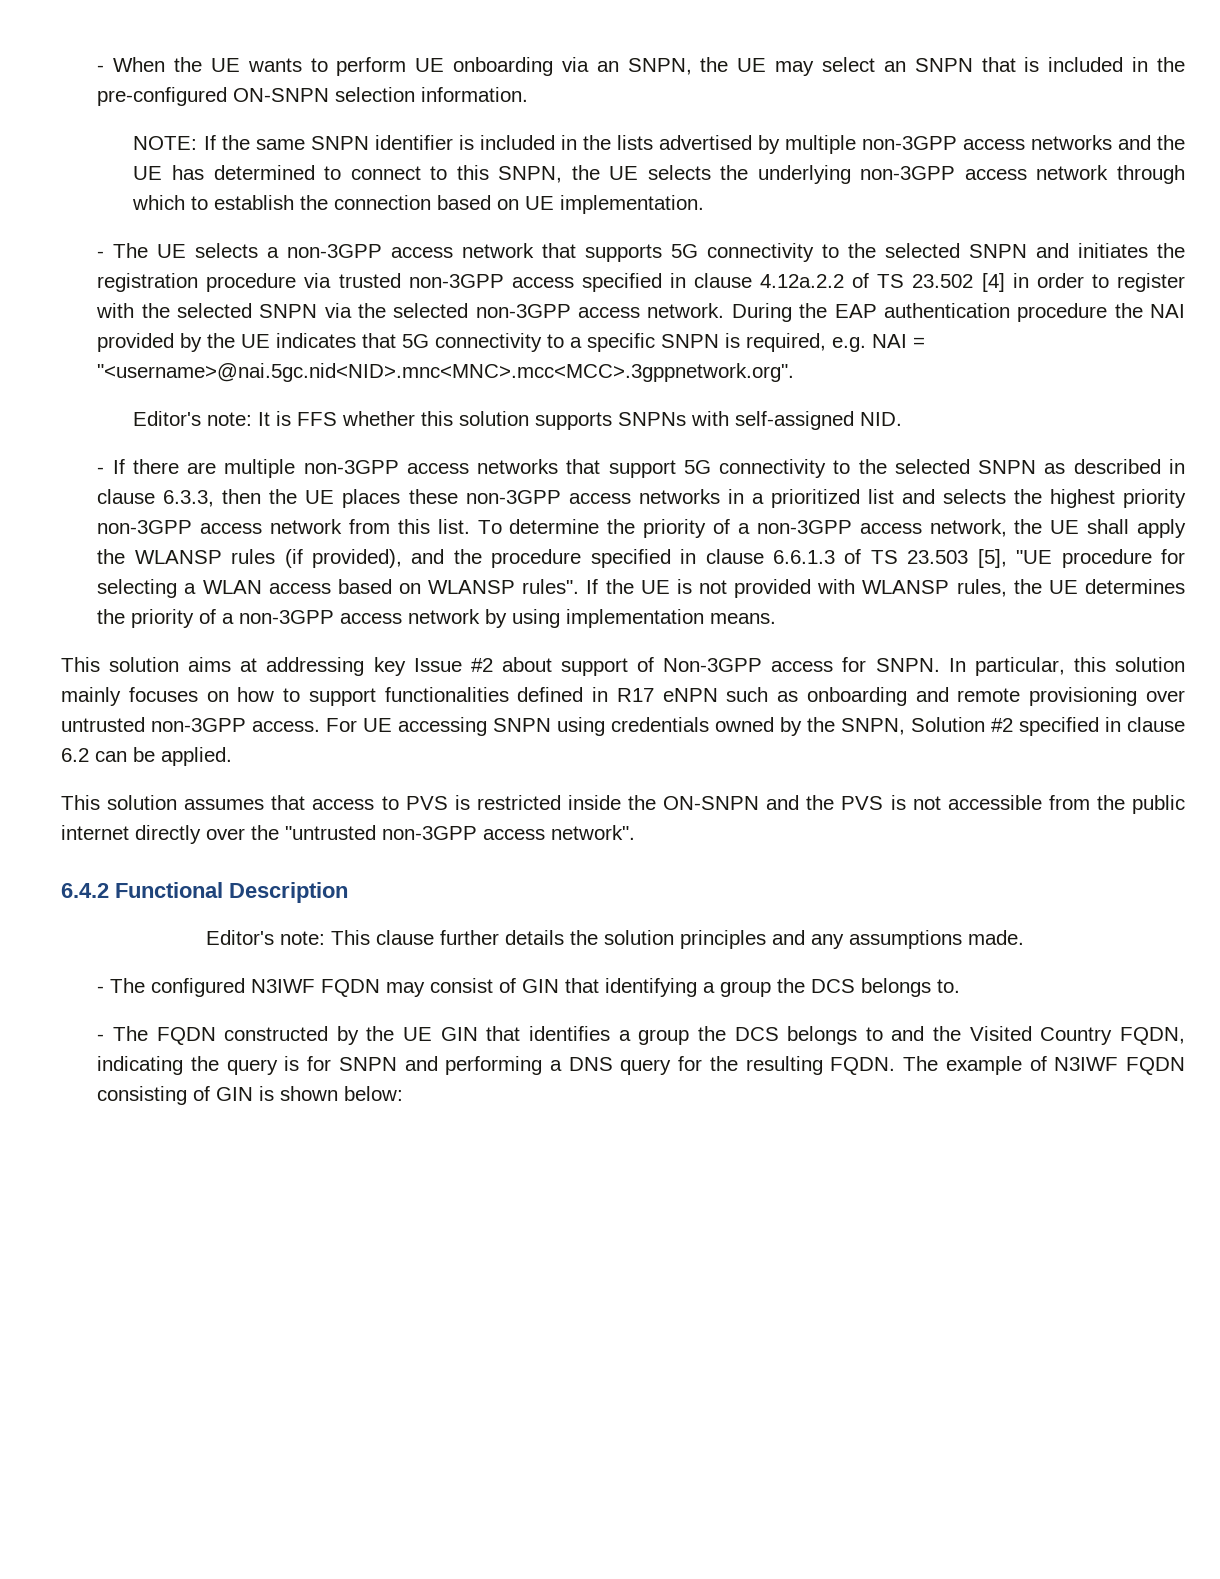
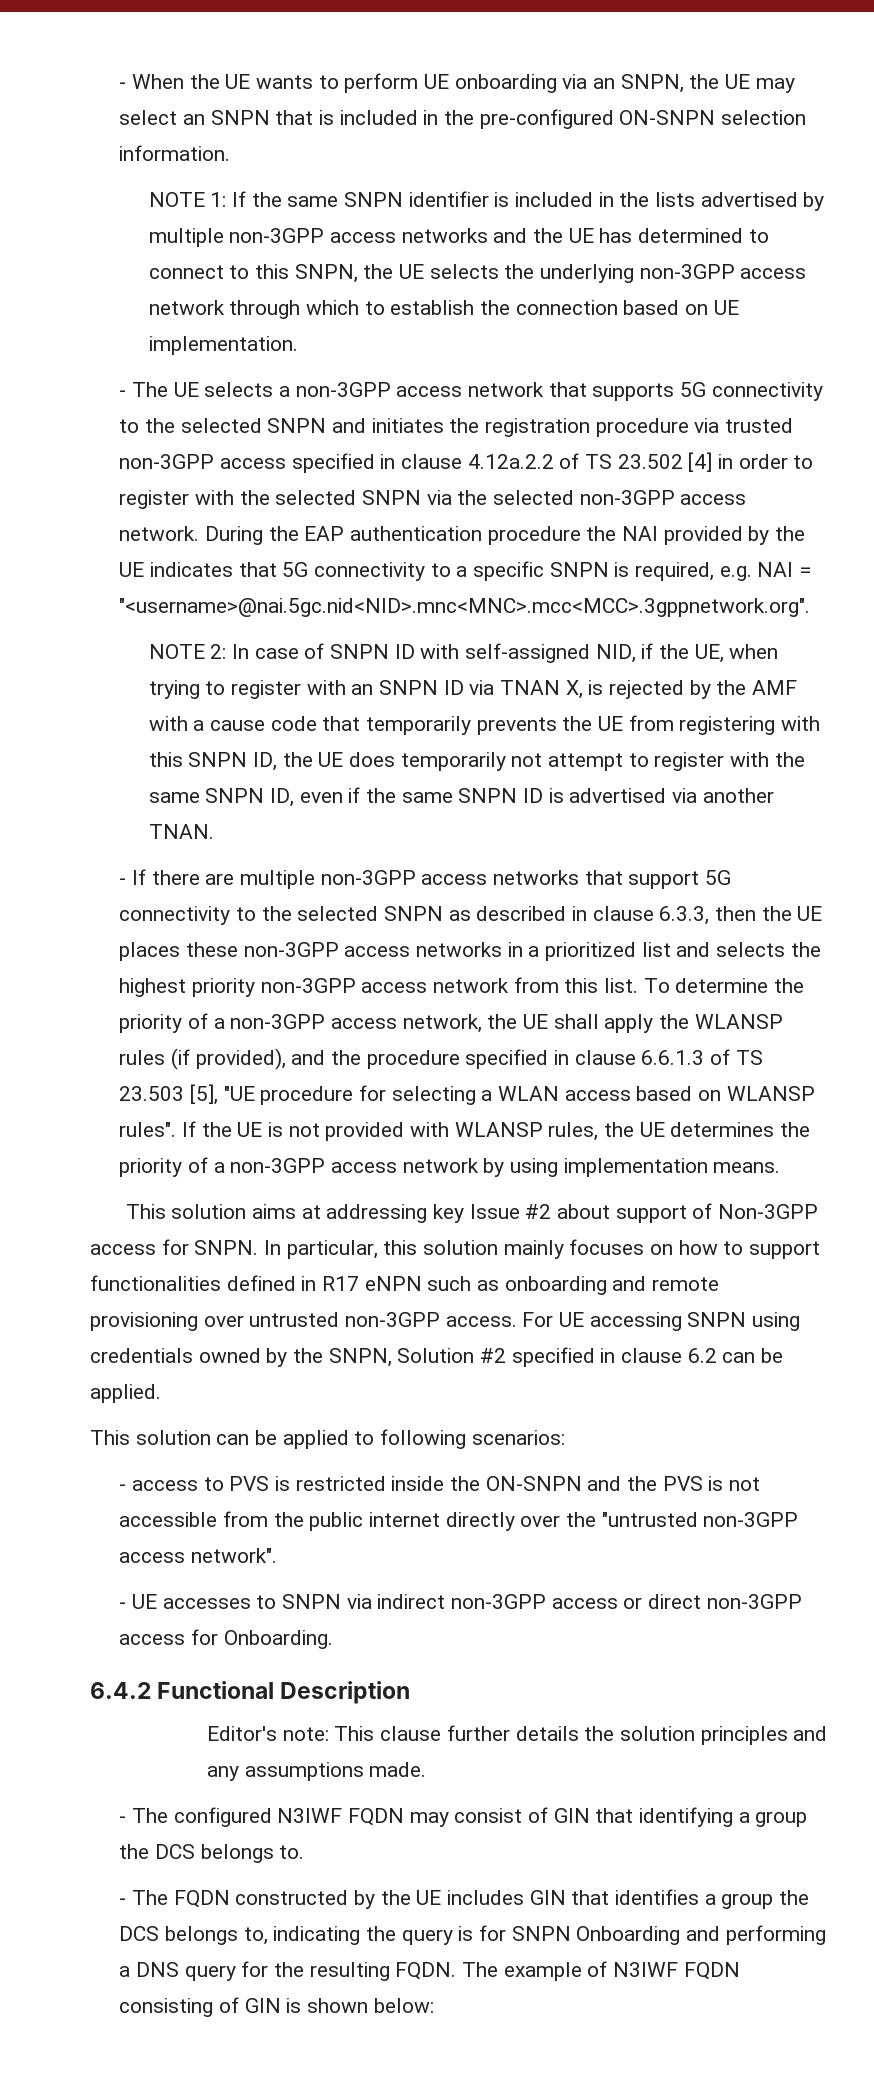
- NOTE: If the same SNPN identifier is included in the lists advertised by multiple non-3GPP access networks and the UE has determined to connect to this SNPN, the UE selects the underlying non-3GPP access network through which to establish the connection based on UE implementation.
+ NOTE 1: If the same SNPN identifier is included in the lists advertised by multiple non-3GPP access networks and the UE has determined to connect to this SNPN, the UE selects the underlying non-3GPP access network through which to establish the connection based on UE implementation.
- Editor's note: It is FFS whether this solution supports SNPNs with self-assigned NID.
+ NOTE 2: In case of SNPN ID with self-assigned NID, if the UE, when trying to register with an SNPN ID via TNAN X, is rejected by the AMF with a cause code that temporarily prevents the UE from registering with this SNPN ID, the UE does temporarily not attempt to register with the same SNPN ID, even if the same SNPN ID is advertised via another TNAN.
- This solution assumes that access to PVS is restricted inside the ON-SNPN and the PVS is not accessible from the public internet directly over the "untrusted non-3GPP access network".
+ This solution can be applied to following scenarios:
+ - access to PVS is restricted inside the ON-SNPN and the PVS is not accessible from the public internet directly over the "untrusted non-3GPP access network".
+ - UE accesses to SNPN via indirect non-3GPP access or direct non-3GPP access for Onboarding.
- - The FQDN constructed by the UE GIN that identifies a group the DCS belongs to and the Visited Country FQDN, indicating the query is for SNPN and performing a DNS query for the resulting FQDN.
+ - The FQDN constructed by the UE includes GIN that identifies a group the DCS belongs to, indicating the query is for SNPN Onboarding and performing a DNS query for the resulting FQDN.

